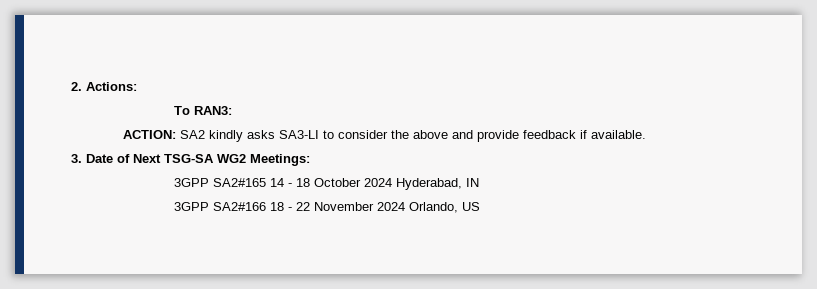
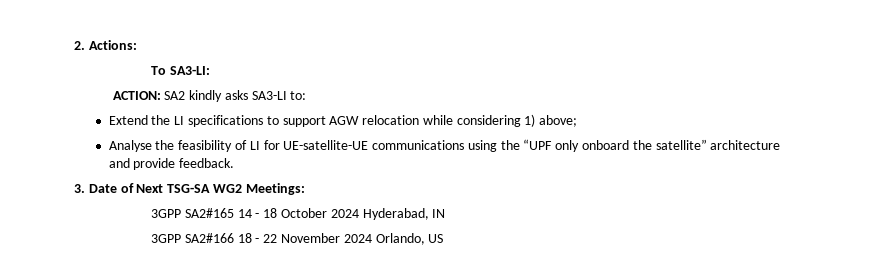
- To RAN3:
+ To SA3-LI:
- ACTION: SA2 kindly asks SA3-LI to consider the above and provide feedback if available.
+ ACTION: SA2 kindly asks SA3-LI to:
+ Extend the LI specifications to support AGW relocation while considering 1) above;
+ Analyse the feasibility of LI for UE-satellite-UE communications using the “UPF only onboard the satellite” architecture and provide feedback.

